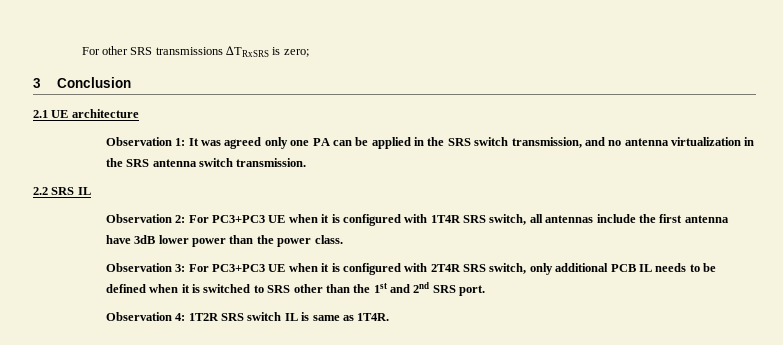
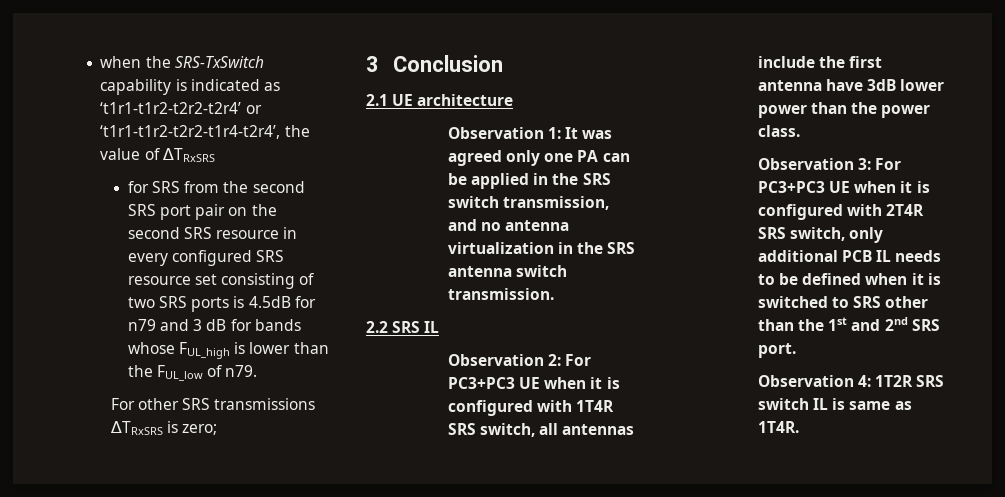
+ when the SRS-TxSwitch capability is indicated as ‘t1r1-t1r2-t2r2-t2r4’ or ‘t1r1-t1r2-t2r2-t1r4-t2r4’, the value of ∆TRxSRS
+ for SRS from the second SRS port pair on the second SRS resource in every configured SRS resource set consisting of two SRS ports is 4.5dB for n79 and 3 dB for bands whose FUL_high is lower than the FUL_low of n79.

